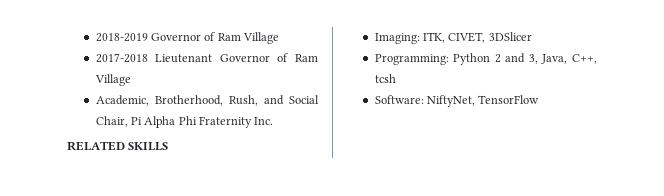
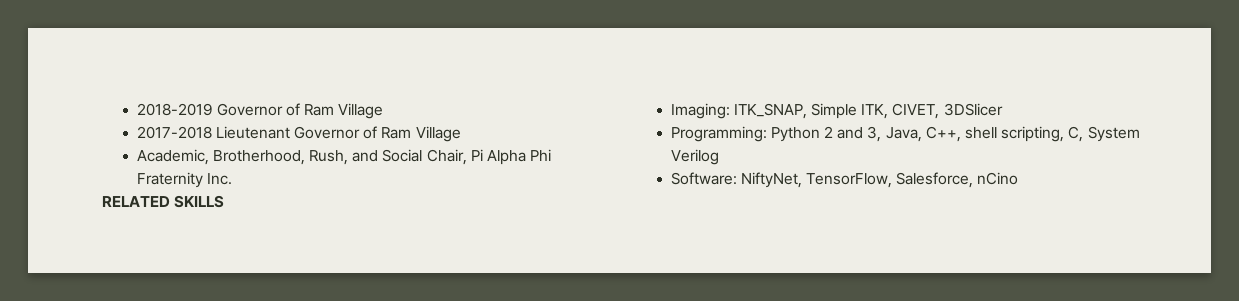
- Imaging: ITK, CIVET, 3DSlicer
+ Imaging: ITK_SNAP, Simple ITK, CIVET, 3DSlicer
- Programming: Python 2 and 3, Java, C++, tcsh
+ Programming: Python 2 and 3, Java, C++, shell scripting, C, System Verilog
- Software: NiftyNet, TensorFlow
+ Software: NiftyNet, TensorFlow, Salesforce, nCino

